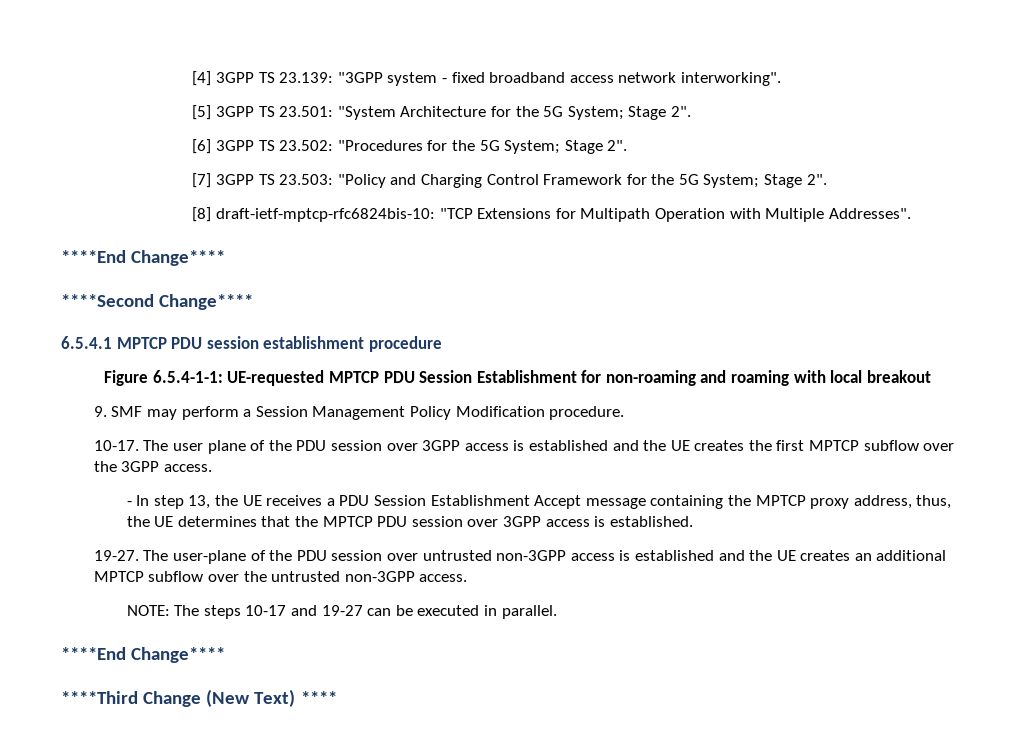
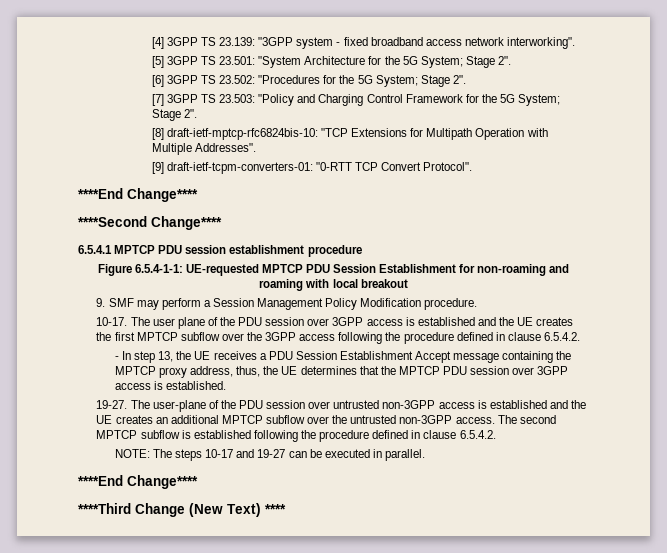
+ [9] draft-ietf-tcpm-converters-01: "0-RTT TCP Convert Protocol".
- The user plane of the PDU session over 3GPP access is established and the UE creates the first MPTCP subflow over the 3GPP access.
+ The user plane of the PDU session over 3GPP access is established and the UE creates the first MPTCP subflow over the 3GPP access following the procedure defined in clause 6.5.4.2.
+ The second MPTCP subflow is established following the procedure defined in clause 6.5.4.2.

